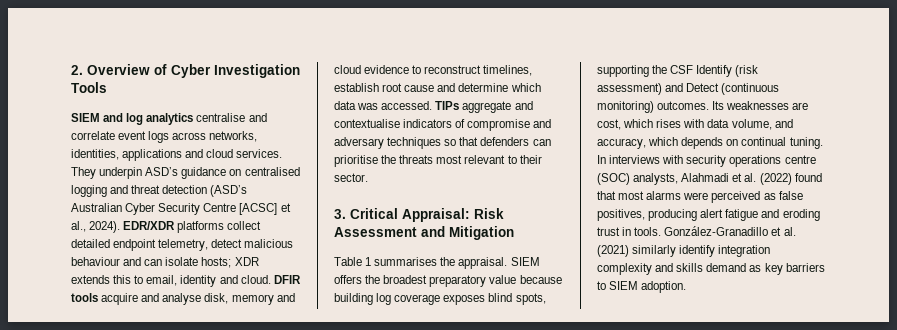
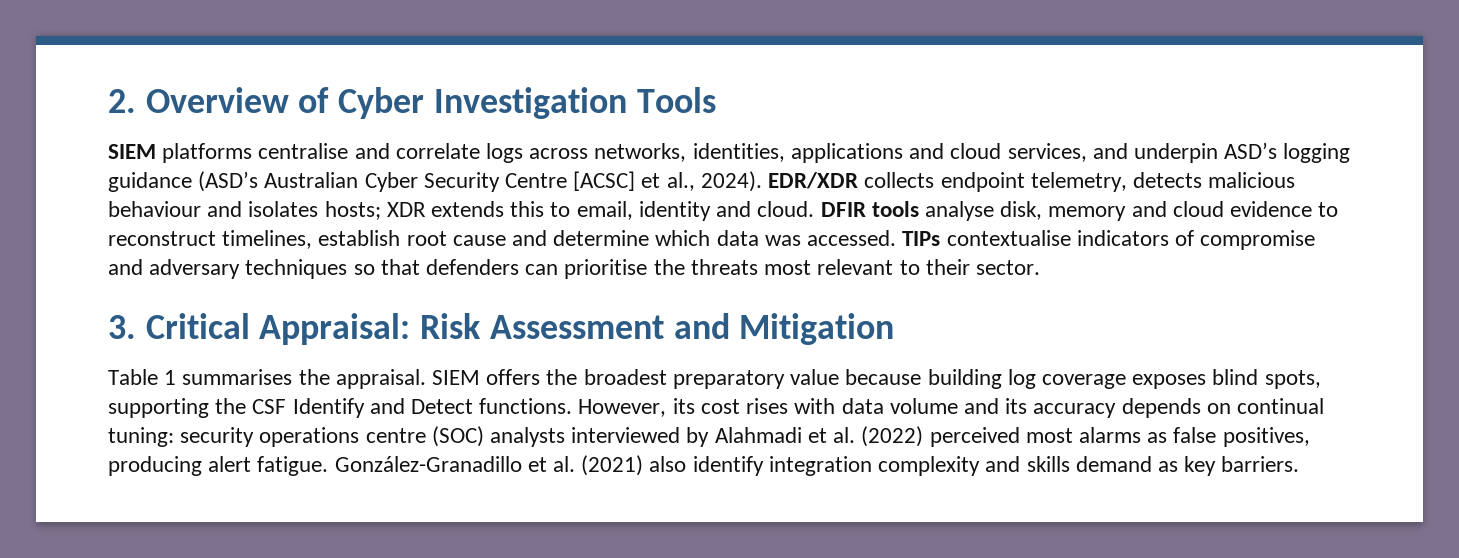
- SIEM and log analytics centralise and correlate event logs across networks, identities, applications and cloud services. They underpin ASD’s guidance on centralised logging and threat detection (ASD’s Australian Cyber Security Centre [ACSC] et al., 2024).
+ SIEM platforms centralise and correlate logs across networks, identities, applications and cloud services, and underpin ASD’s logging guidance (ASD’s Australian Cyber Security Centre [ACSC] et al., 2024).
- EDR/XDR platforms collect detailed endpoint telemetry, detect malicious behaviour and can isolate hosts; XDR extends this to email, identity and cloud.
+ EDR/XDR collects endpoint telemetry, detects malicious behaviour and isolates hosts; XDR extends this to email, identity and cloud.
- DFIR tools acquire and analyse disk, memory and cloud evidence to reconstruct timelines, establish root cause and determine which data was accessed.
+ DFIR tools analyse disk, memory and cloud evidence to reconstruct timelines, establish root cause and determine which data was accessed.
- TIPs aggregate and contextualise indicators of compromise and adversary techniques so that defenders can prioritise the threats most relevant to their sector.
+ TIPs contextualise indicators of compromise and adversary techniques so that defenders can prioritise the threats most relevant to their sector.
- SIEM offers the broadest preparatory value because building log coverage exposes blind spots, supporting the CSF Identify (risk assessment) and Detect (continuous monitoring) outcomes. Its weaknesses are cost, which rises with data volume, and accuracy, which depends on continual tuning. In interviews with security operations centre (SOC) analysts, Alahmadi et al. (2022) found that most alarms were perceived as false positives, producing alert fatigue and eroding trust in tools.
+ SIEM offers the broadest preparatory value because building log coverage exposes blind spots, supporting the CSF Identify and Detect functions. However, its cost rises with data volume and its accuracy depends on continual tuning: security operations centre (SOC) analysts interviewed by Alahmadi et al. (2022) perceived most alarms as false positives, producing alert fatigue.
- González-Granadillo et al. (2021) similarly identify integration complexity and skills demand as key barriers to SIEM adoption.
+ González-Granadillo et al. (2021) also identify integration complexity and skills demand as key barriers.

